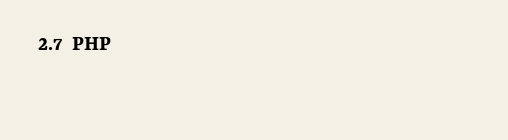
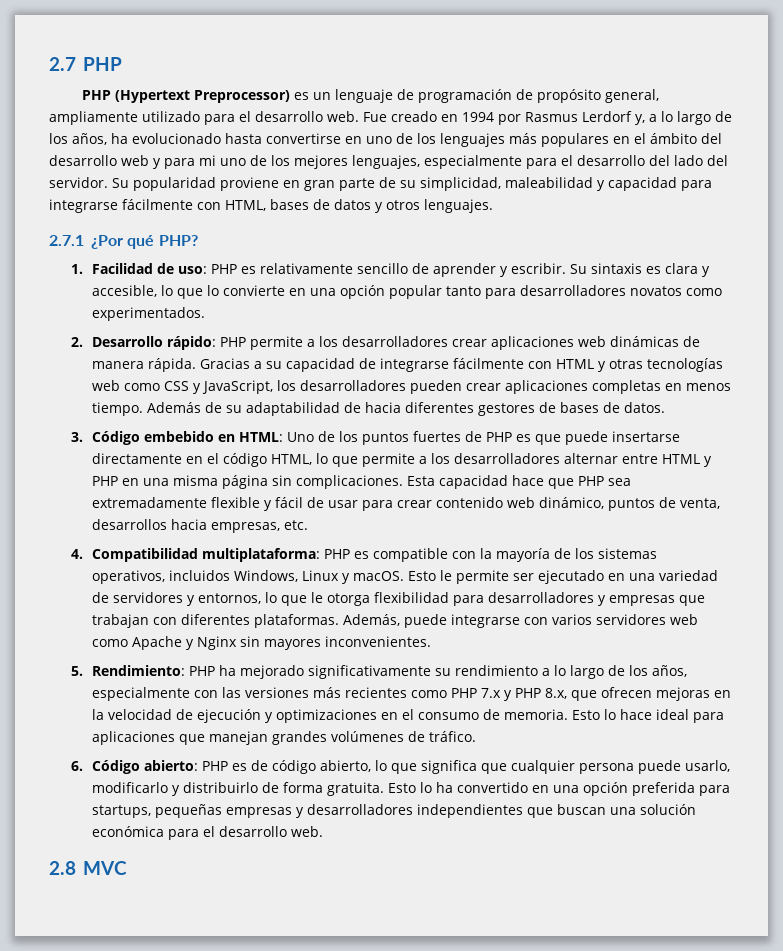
+ PHP (Hypertext Preprocessor) es un lenguaje de programación de propósito general, ampliamente utilizado para el desarrollo web. Fue creado en 1994 por Rasmus Lerdorf y, a lo largo de los años, ha evolucionado hasta convertirse en uno de los lenguajes más populares en el ámbito del desarrollo web y para mi uno de los mejores lenguajes, especialmente para el desarrollo del lado del servidor. Su popularidad proviene en gran parte de su simplicidad, maleabilidad y capacidad para integrarse fácilmente con HTML, bases de datos y otros lenguajes.
+ 2.7.1 ¿Por qué PHP?
+ 1. Facilidad de uso: PHP es relativamente sencillo de aprender y escribir. Su sintaxis es clara y accesible, lo que lo convierte en una opción popular tanto para desarrolladores novatos como experimentados.
+ 2. Desarrollo rápido: PHP permite a los desarrolladores crear aplicaciones web dinámicas de manera rápida. Gracias a su capacidad de integrarse fácilmente con HTML y otras tecnologías web como CSS y JavaScript, los desarrolladores pueden crear aplicaciones completas en menos tiempo. Además de su adaptabilidad de hacia diferentes gestores de bases de datos.
+ 3. Código embebido en HTML: Uno de los puntos fuertes de PHP es que puede insertarse directamente en el código HTML, lo que permite a los desarrolladores alternar entre HTML y PHP en una misma página sin complicaciones. Esta capacidad hace que PHP sea extremadamente flexible y fácil de usar para crear contenido web dinámico, puntos de venta, desarrollos hacia empresas, etc.
+ 4. Compatibilidad multiplataforma: PHP es compatible con la mayoría de los sistemas operativos, incluidos Windows, Linux y macOS. Esto le permite ser ejecutado en una variedad de servidores y entornos, lo que le otorga flexibilidad para desarrolladores y empresas que trabajan con diferentes plataformas. Además, puede integrarse con varios servidores web como Apache y Nginx sin mayores inconvenientes.
+ 5. Rendimiento: PHP ha mejorado significativamente su rendimiento a lo largo de los años, especialmente con las versiones más recientes como PHP 7.x y PHP 8.x, que ofrecen mejoras en la velocidad de ejecución y optimizaciones en el consumo de memoria. Esto lo hace ideal para aplicaciones que manejan grandes volúmenes de tráfico.
+ 6. Código abierto: PHP es de código abierto, lo que significa que cualquier persona puede usarlo, modificarlo y distribuirlo de forma gratuita. Esto lo ha convertido en una opción preferida para startups, pequeñas empresas y desarrolladores independientes que buscan una solución económica para el desarrollo web.
+ 2.8 MVC

